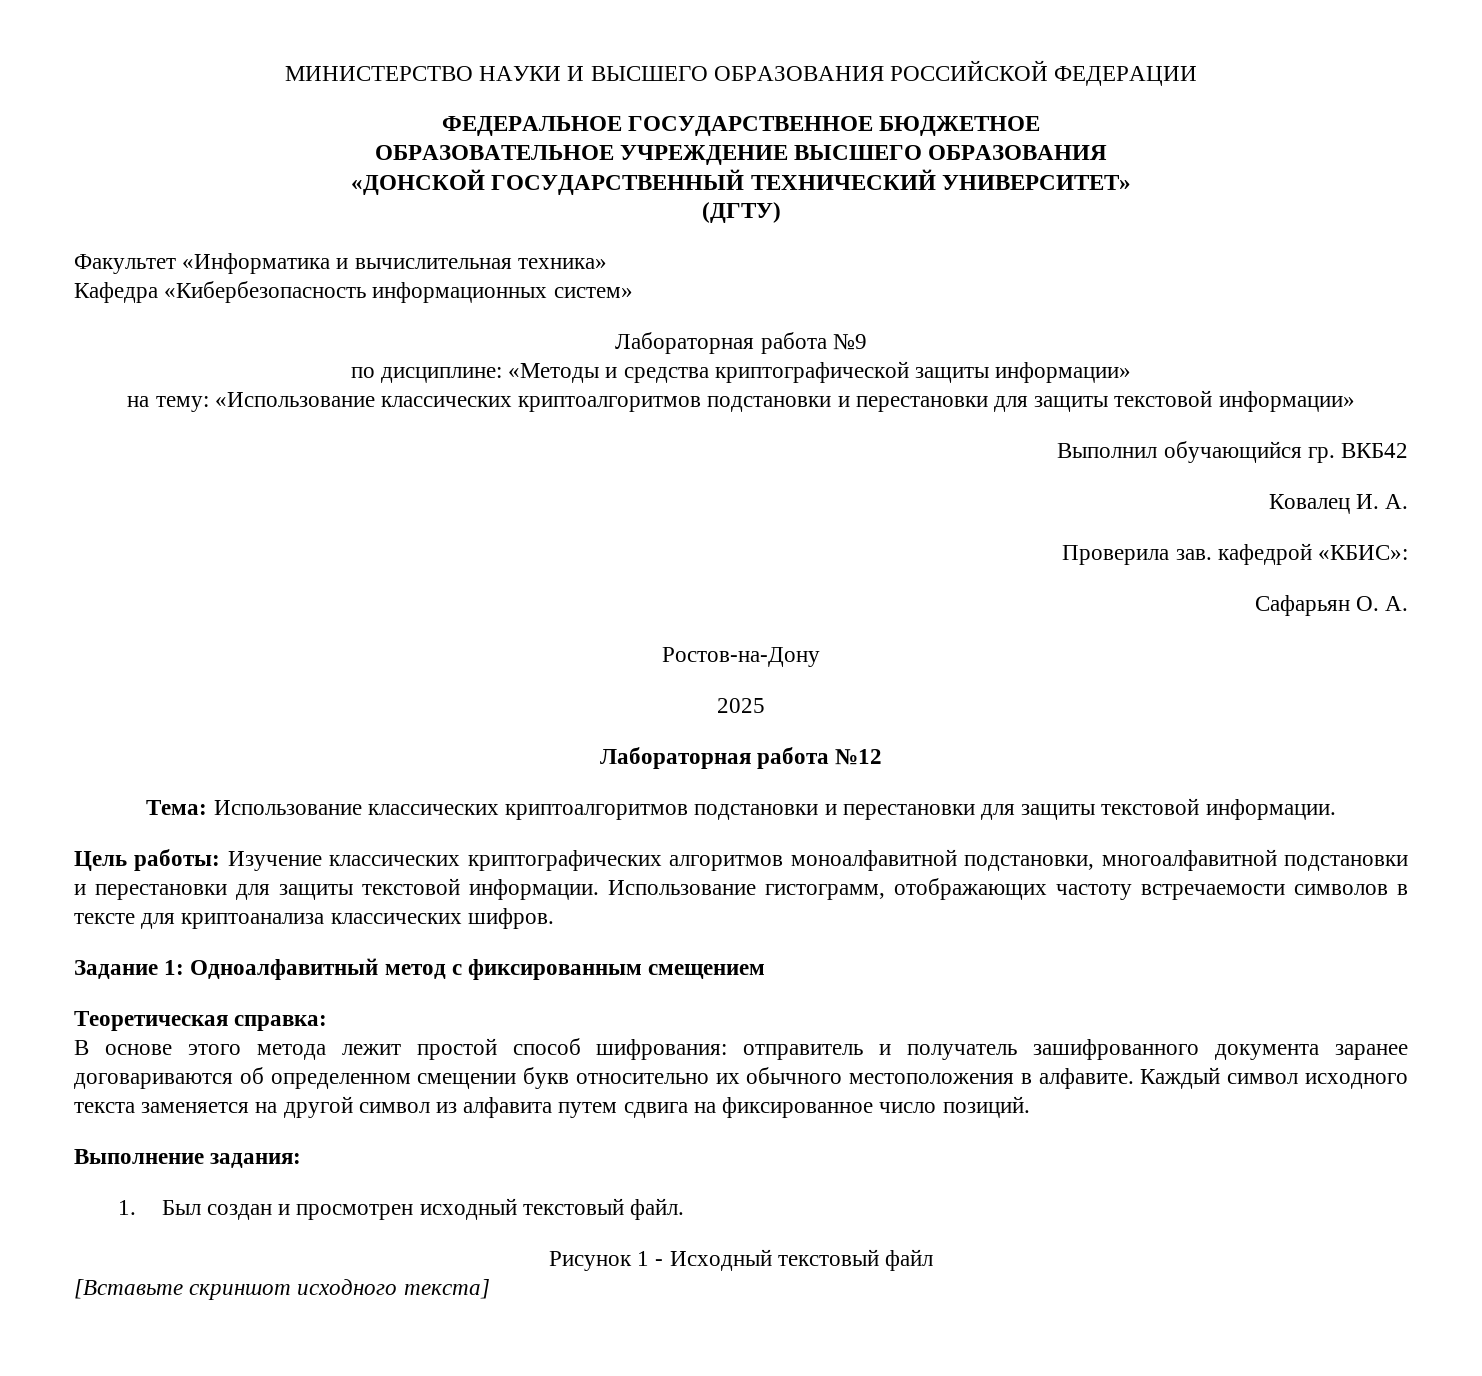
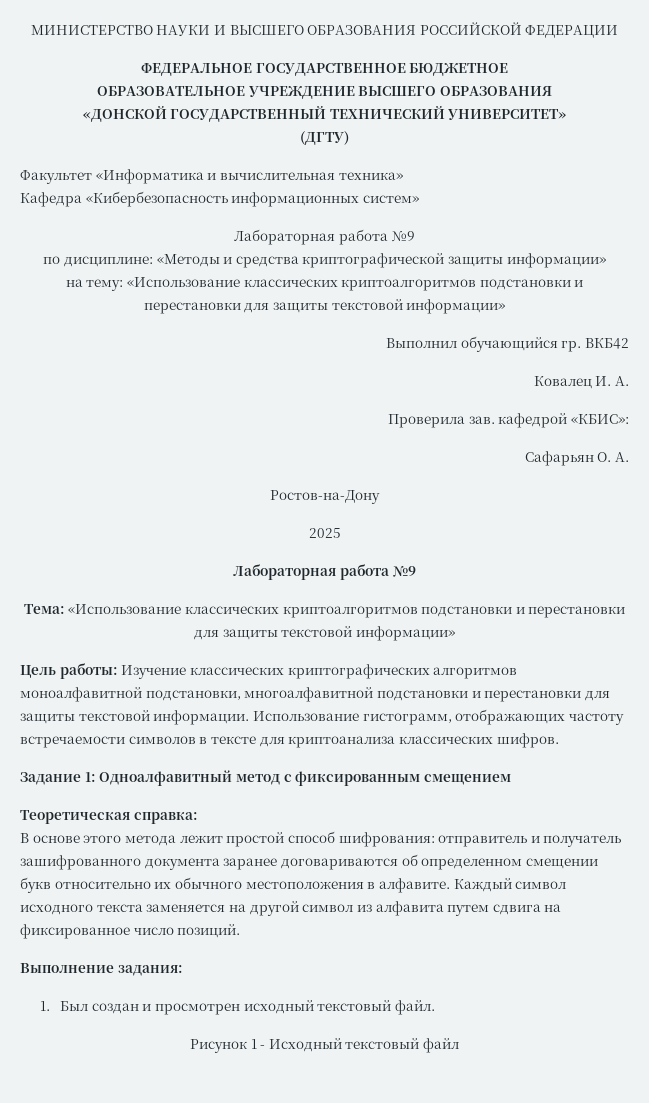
  2025
- Лабораторная работа №12
+ Лабораторная работа №9
- Тема: Использование классических криптоалгоритмов подстановки и перестановки для защиты текстовой информации.
+ Тема: «Использование классических криптоалгоритмов подстановки и перестановки для защиты текстовой информации»
- [Вставьте скриншот исходного текста]

